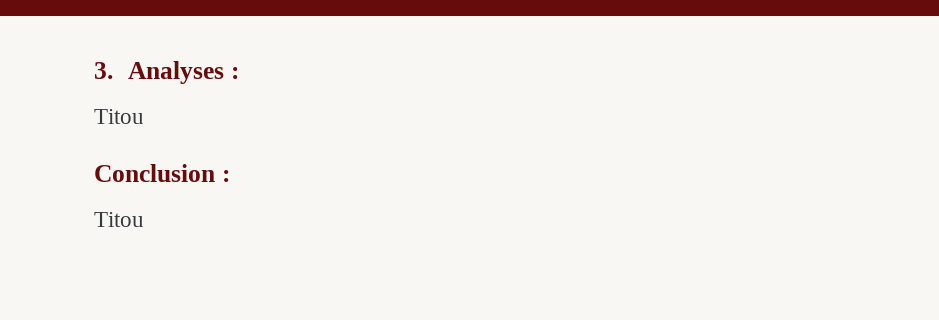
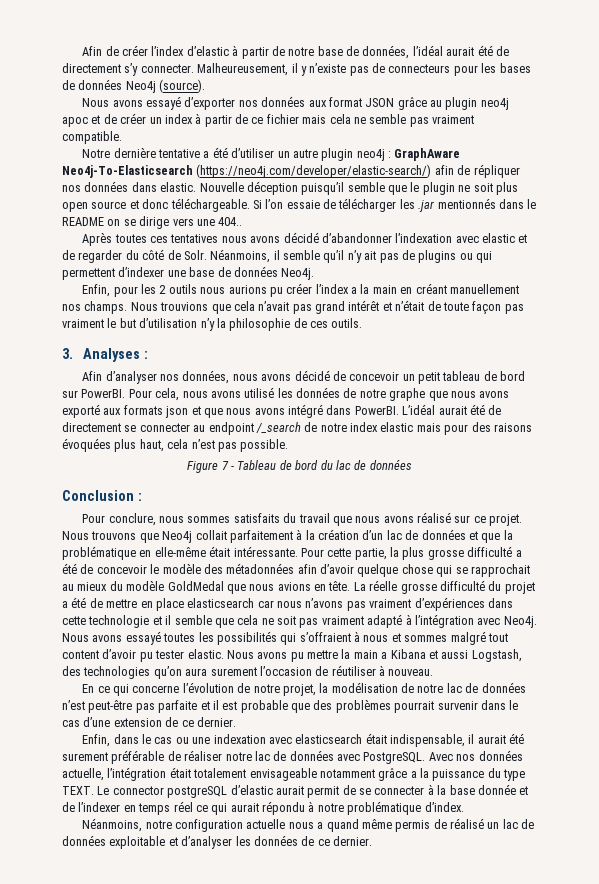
+ Afin de créer l’index d’elastic à partir de notre base de données, l’idéal aurait été de directement s’y connecter. Malheureusement, il y n’existe pas de connecteurs pour les bases de données Neo4j (source).
+ Nous avons essayé d’exporter nos données aux format JSON grâce au plugin neo4j apoc et de créer un index à partir de ce fichier mais cela ne semble pas vraiment compatible.
+ Notre dernière tentative a été d’utiliser un autre plugin neo4j : GraphAware Neo4j-To-Elasticsearch (https://neo4j.com/developer/elastic-search/) afin de répliquer nos données dans elastic. Nouvelle déception puisqu’il semble que le plugin ne soit plus open source et donc téléchargeable. Si l’on essaie de télécharger les .jar mentionnés dans le README on se dirige vers une 404..
+ Après toutes ces tentatives nous avons décidé d’abandonner l’indexation avec elastic et de regarder du côté de Solr. Néanmoins, il semble qu’il n’y ait pas de plugins ou qui permettent d’indexer une base de données Neo4j.
+ Enfin, pour les 2 outils nous aurions pu créer l’index a la main en créant manuellement nos champs. Nous trouvions que cela n’avait pas grand intérêt et n’était de toute façon pas vraiment le but d’utilisation n’y la philosophie de ces outils.
  3. Analyses :
- Titou
+ Afin d’analyser nos données, nous avons décidé de concevoir un petit tableau de bord sur PowerBI. Pour cela, nous avons utilisé les données de notre graphe que nous avons exporté aux formats json et que nous avons intégré dans PowerBI. L’idéal aurait été de directement se connecter au endpoint /_search de notre index elastic mais pour des raisons évoquées plus haut, cela n’est pas possible.
+ Figure 7 - Tableau de bord du lac de données
  Conclusion :
- Titou
+ Pour conclure, nous sommes satisfaits du travail que nous avons réalisé sur ce projet. Nous trouvons que Neo4j collait parfaitement à la création d’un lac de données et que la problématique en elle-même était intéressante. Pour cette partie, la plus grosse difficulté a été de concevoir le modèle des métadonnées afin d’avoir quelque chose qui se rapprochait au mieux du modèle GoldMedal que nous avions en tête. La réelle grosse difficulté du projet a été de mettre en place elasticsearch car nous n’avons pas vraiment d’expériences dans cette technologie et il semble que cela ne soit pas vraiment adapté à l’intégration avec Neo4j. Nous avons essayé toutes les possibilités qui s’offraient à nous et sommes malgré tout content d’avoir pu tester elastic. Nous avons pu mettre la main a Kibana et aussi Logstash, des technologies qu’on aura surement l’occasion de réutiliser à nouveau.
+ En ce qui concerne l’évolution de notre projet, la modélisation de notre lac de données n’est peut-être pas parfaite et il est probable que des problèmes pourrait survenir dans le cas d’une extension de ce dernier.
+ Enfin, dans le cas ou une indexation avec elasticsearch était indispensable, il aurait été surement préférable de réaliser notre lac de données avec PostgreSQL. Avec nos données actuelle, l’intégration était totalement envisageable notamment grâce a la puissance du type TEXT. Le connector postgreSQL d’elastic aurait permit de se connecter à la base donnée et de l’indexer en temps réel ce qui aurait répondu à notre problématique d’index.
+ Néanmoins, notre configuration actuelle nous a quand même permis de réalisé un lac de données exploitable et d’analyser les données de ce dernier.

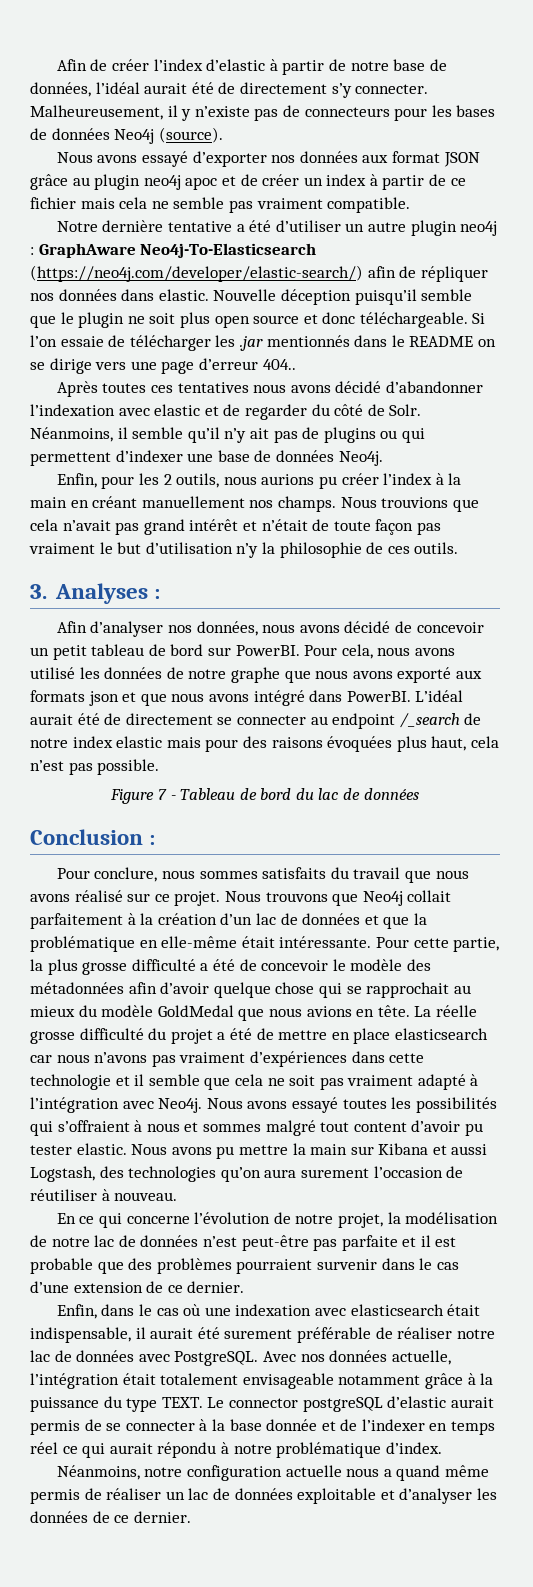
- Si l’on essaie de télécharger les .jar mentionnés dans le README on se dirige vers une 404..
+ Si l’on essaie de télécharger les .jar mentionnés dans le README on se dirige vers une page d’erreur 404..
- Enfin, pour les 2 outils nous aurions pu créer l’index a la main en créant manuellement nos champs.
+ Enfin, pour les 2 outils, nous aurions pu créer l’index à la main en créant manuellement nos champs.
- Nous avons pu mettre la main a Kibana et aussi Logstash, des technologies qu’on aura surement l’occasion de réutiliser à nouveau.
+ Nous avons pu mettre la main sur Kibana et aussi Logstash, des technologies qu’on aura surement l’occasion de réutiliser à nouveau.
- En ce qui concerne l’évolution de notre projet, la modélisation de notre lac de données n’est peut-être pas parfaite et il est probable que des problèmes pourrait survenir dans le cas d’une extension de ce dernier.
+ En ce qui concerne l’évolution de notre projet, la modélisation de notre lac de données n’est peut-être pas parfaite et il est probable que des problèmes pourraient survenir dans le cas d’une extension de ce dernier.
- Enfin, dans le cas ou une indexation avec elasticsearch était indispensable, il aurait été surement préférable de réaliser notre lac de données avec PostgreSQL.
+ Enfin, dans le cas où une indexation avec elasticsearch était indispensable, il aurait été surement préférable de réaliser notre lac de données avec PostgreSQL.
- Avec nos données actuelle, l’intégration était totalement envisageable notamment grâce a la puissance du type TEXT.
+ Avec nos données actuelle, l’intégration était totalement envisageable notamment grâce à la puissance du type TEXT.
- Le connector postgreSQL d’elastic aurait permit de se connecter à la base donnée et de l’indexer en temps réel ce qui aurait répondu à notre problématique d’index.
+ Le connector postgreSQL d’elastic aurait permis de se connecter à la base donnée et de l’indexer en temps réel ce qui aurait répondu à notre problématique d’index.
- Néanmoins, notre configuration actuelle nous a quand même permis de réalisé un lac de données exploitable et d’analyser les données de ce dernier.
+ Néanmoins, notre configuration actuelle nous a quand même permis de réaliser un lac de données exploitable et d’analyser les données de ce dernier.

